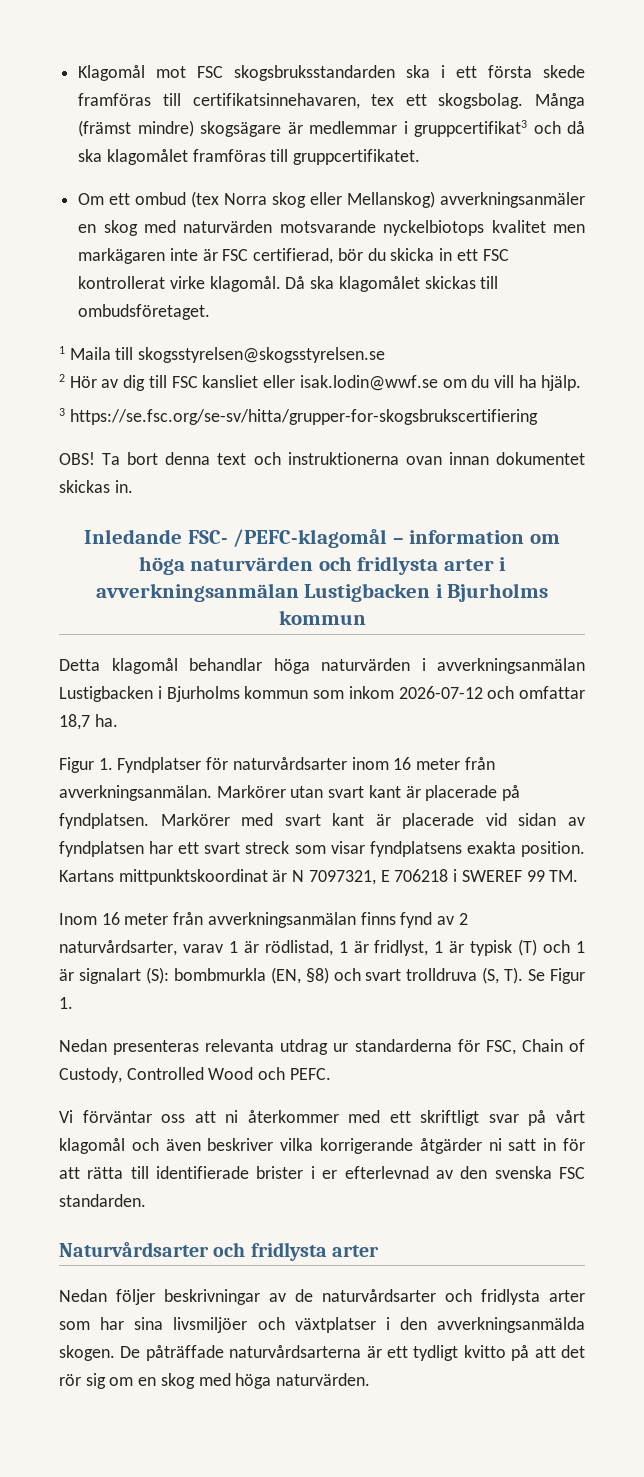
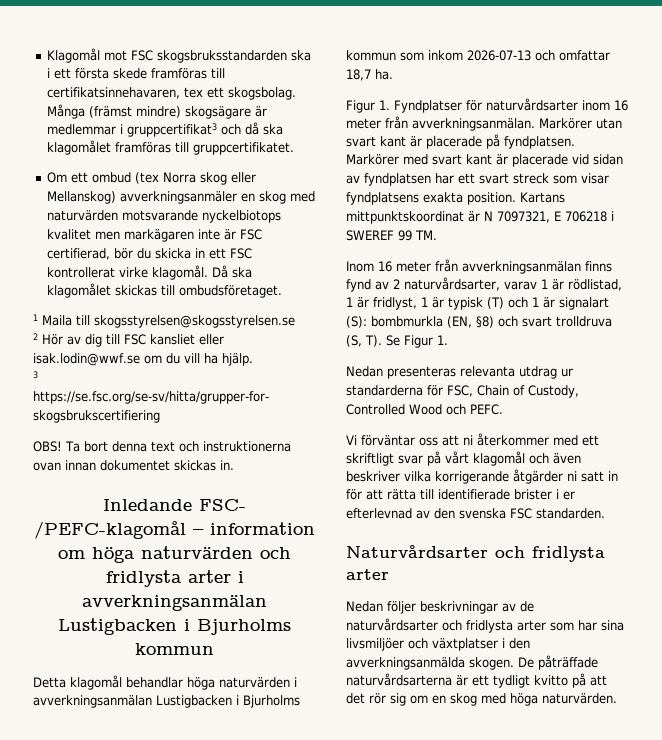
- Detta klagomål behandlar höga naturvärden i avverkningsanmälan Lustigbacken i Bjurholms kommun som inkom 2026-07-12 och omfattar 18,7 ha.
+ Detta klagomål behandlar höga naturvärden i avverkningsanmälan Lustigbacken i Bjurholms kommun som inkom 2026-07-13 och omfattar 18,7 ha.

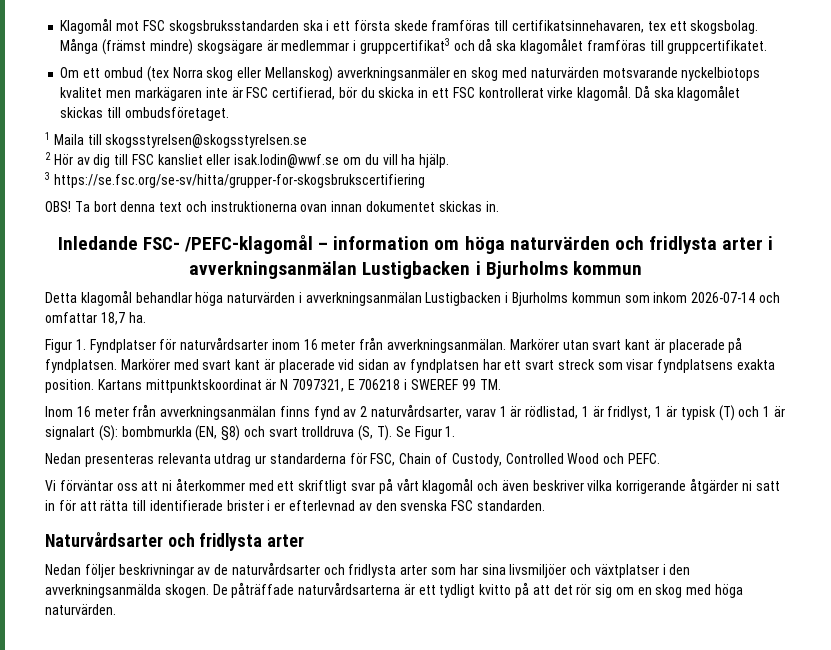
- Detta klagomål behandlar höga naturvärden i avverkningsanmälan Lustigbacken i Bjurholms kommun som inkom 2026-07-13 och omfattar 18,7 ha.
+ Detta klagomål behandlar höga naturvärden i avverkningsanmälan Lustigbacken i Bjurholms kommun som inkom 2026-07-14 och omfattar 18,7 ha.

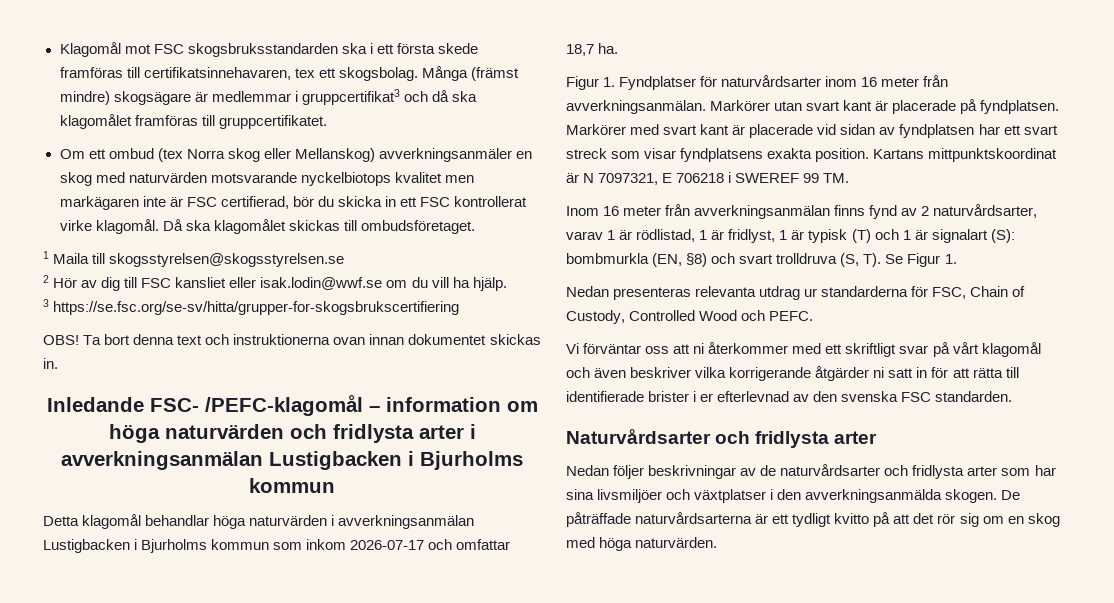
- Detta klagomål behandlar höga naturvärden i avverkningsanmälan Lustigbacken i Bjurholms kommun som inkom 2026-07-14 och omfattar 18,7 ha.
+ Detta klagomål behandlar höga naturvärden i avverkningsanmälan Lustigbacken i Bjurholms kommun som inkom 2026-07-17 och omfattar 18,7 ha.

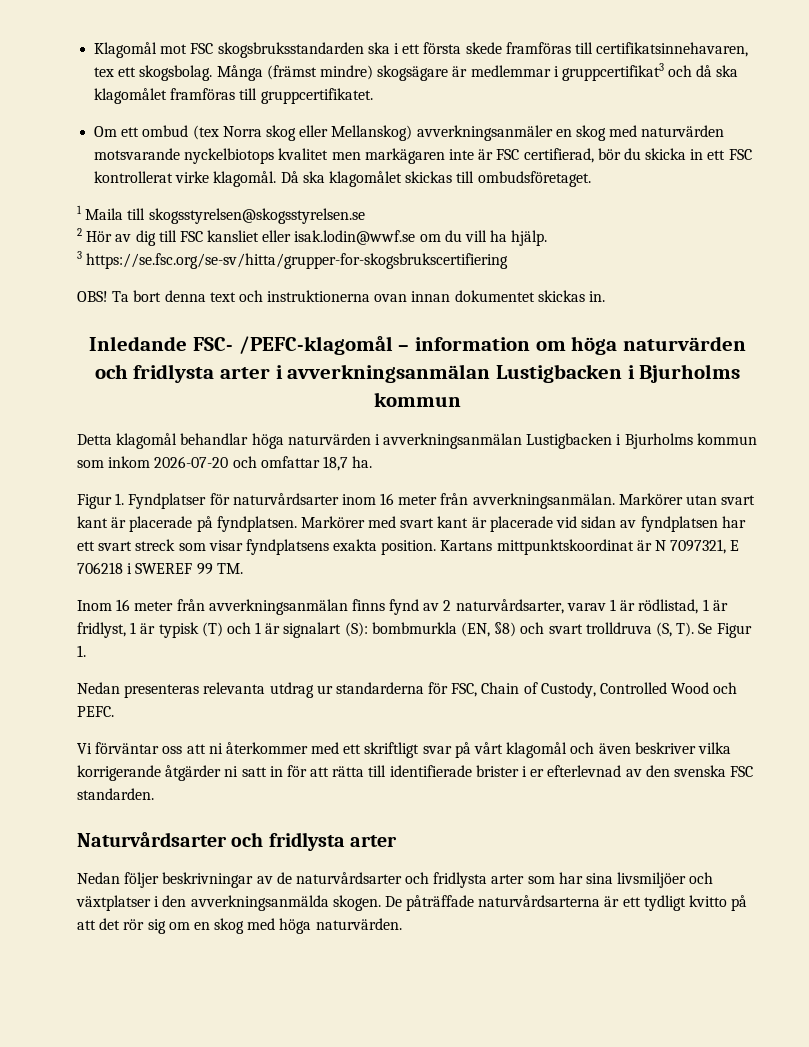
- Detta klagomål behandlar höga naturvärden i avverkningsanmälan Lustigbacken i Bjurholms kommun som inkom 2026-07-17 och omfattar 18,7 ha.
+ Detta klagomål behandlar höga naturvärden i avverkningsanmälan Lustigbacken i Bjurholms kommun som inkom 2026-07-20 och omfattar 18,7 ha.

